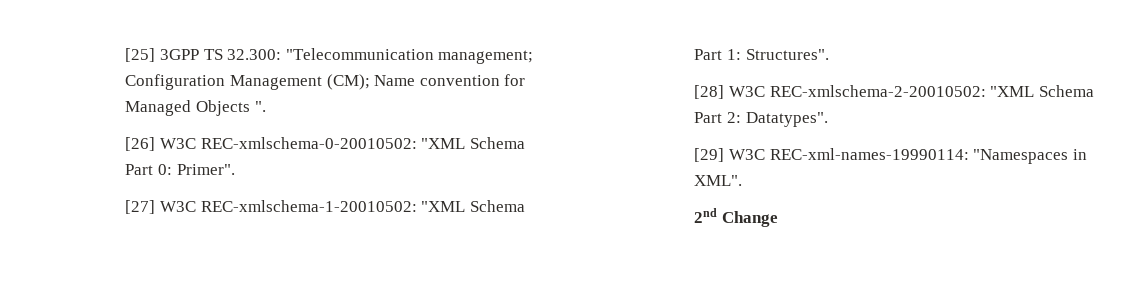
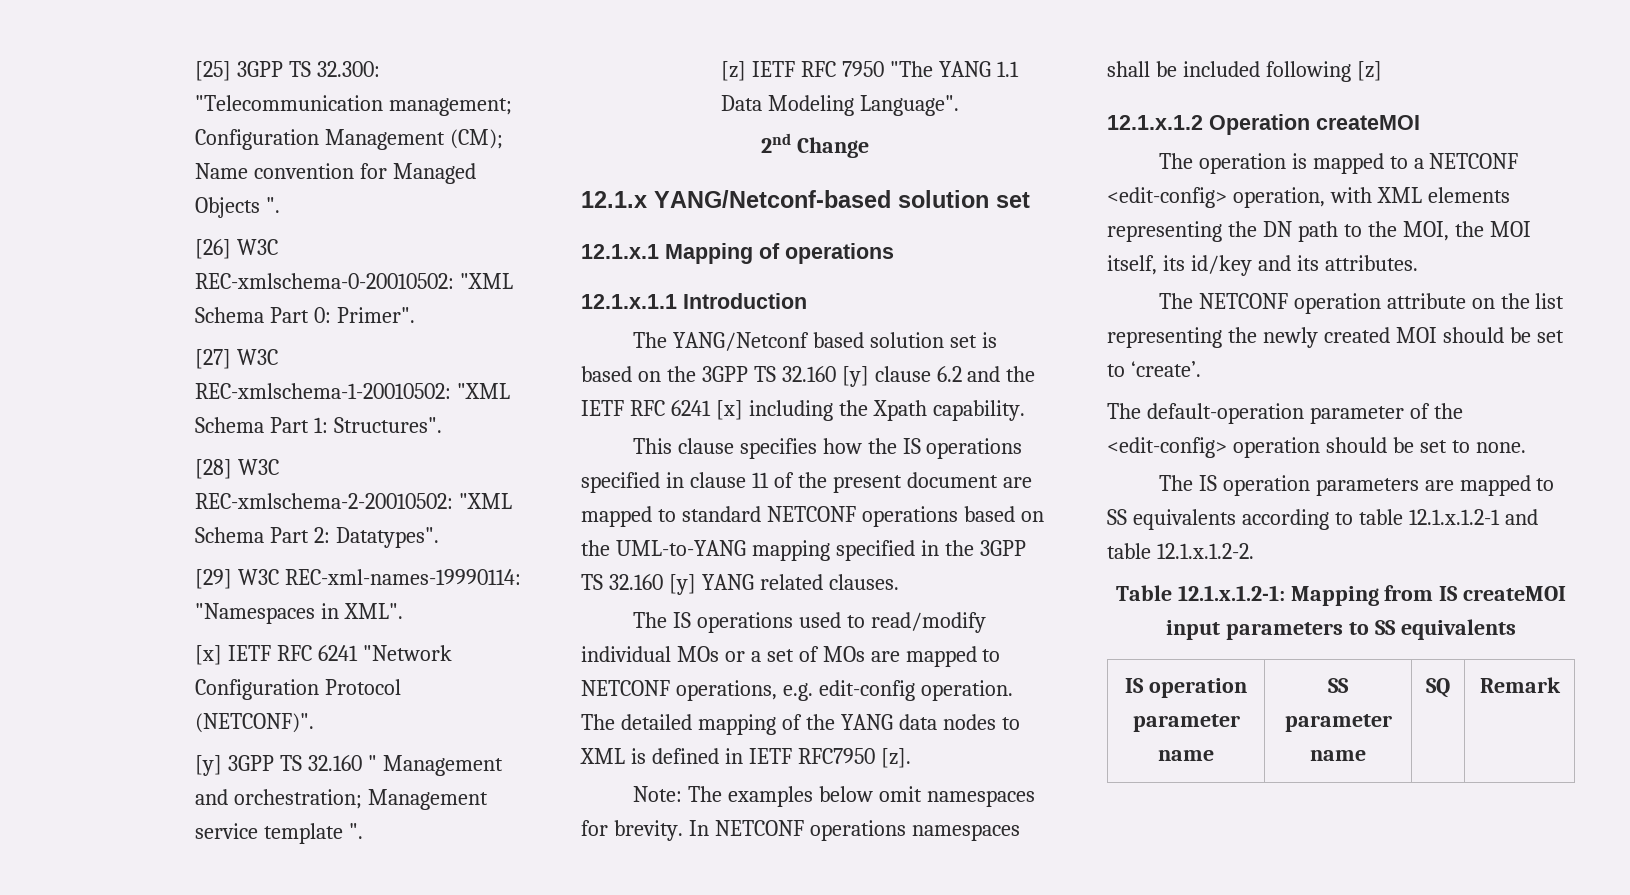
+ [x] IETF RFC 6241 "Network Configuration Protocol (NETCONF)".
+ [y] 3GPP TS 32.160 " Management and orchestration; Management service template ".
+ [z] IETF RFC 7950 "The YANG 1.1 Data Modeling Language".
  2nd Change
+ 12.1.x YANG/Netconf-based solution set
+ 12.1.x.1 Mapping of operations
+ 12.1.x.1.1 Introduction
+ The YANG/Netconf based solution set is based on the 3GPP TS 32.160 [y] clause 6.2 and the IETF RFC 6241 [x] including the Xpath capability.
+ This clause specifies how the IS operations specified in clause 11 of the present document are mapped to standard NETCONF operations based on the UML-to-YANG mapping specified in the 3GPP TS 32.160 [y] YANG related clauses.
+ The IS operations used to read/modify individual MOs or a set of MOs are mapped to NETCONF operations, e.g. edit-config operation. The detailed mapping of the YANG data nodes to XML is defined in IETF RFC7950 [z].
+ Note: The examples below omit namespaces for brevity. In NETCONF operations namespaces shall be included following [z]
+ 12.1.x.1.2 Operation createMOI
+ The operation is mapped to a NETCONF <edit-config> operation, with XML elements representing the DN path to the MOI, the MOI itself, its id/key and its attributes.
+ The NETCONF operation attribute on the list representing the newly created MOI should be set to ‘create’.
+ The default-operation parameter of the <edit-config> operation should be set to none.
+ The IS operation parameters are mapped to SS equivalents according to table 12.1.x.1.2-1 and table 12.1.x.1.2-2.
+ Table 12.1.x.1.2-1: Mapping from IS createMOI input parameters to SS equivalents
+ IS operation parameter name | SS parameter name | SQ | Remark

